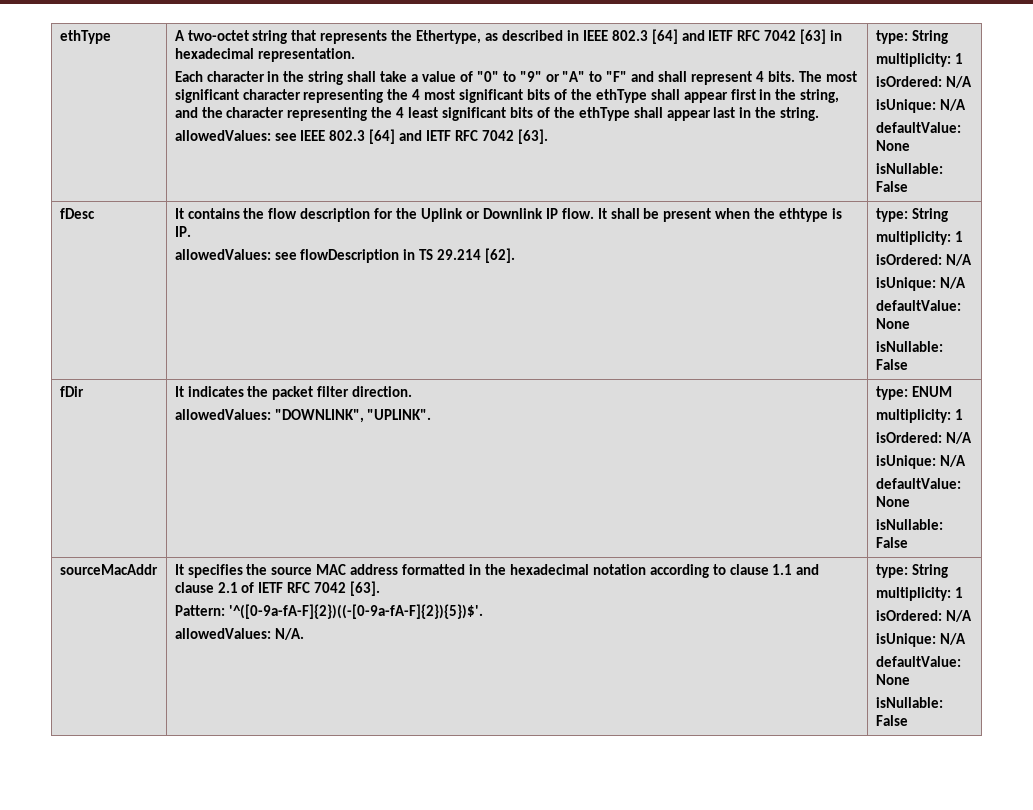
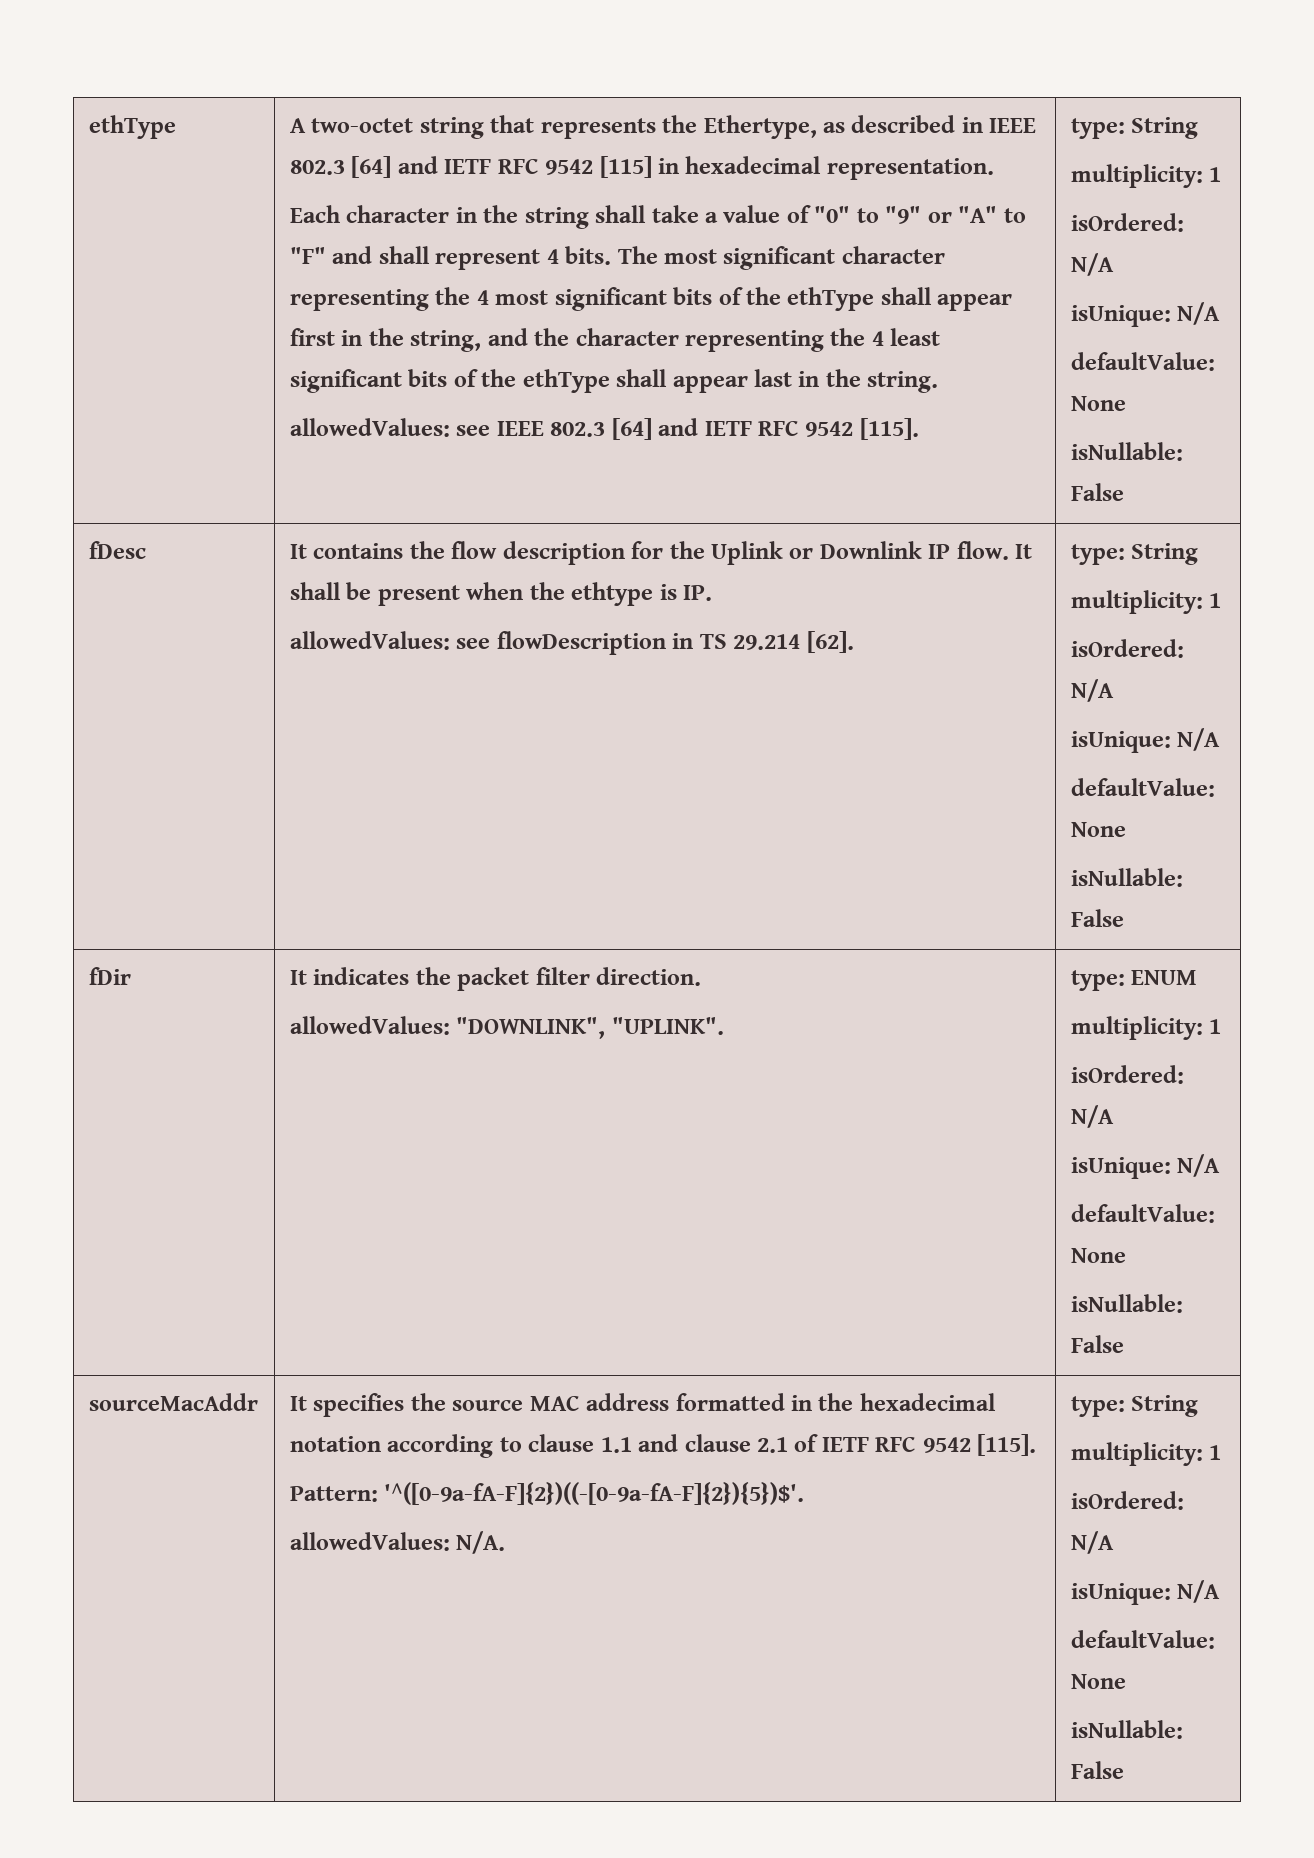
- A two-octet string that represents the Ethertype, as described in IEEE 802.3 [64] and IETF RFC 7042 [63] in hexadecimal representation.
+ A two-octet string that represents the Ethertype, as described in IEEE 802.3 [64] and IETF RFC 9542 [115] in hexadecimal representation.
- allowedValues: see IEEE 802.3 [64] and IETF RFC 7042 [63].
+ allowedValues: see IEEE 802.3 [64] and IETF RFC 9542 [115].
- sourceMacAddr | It specifies the source MAC address formatted in the hexadecimal notation according to clause 1.1 and clause 2.1 of IETF RFC 7042 [63].
+ sourceMacAddr | It specifies the source MAC address formatted in the hexadecimal notation according to clause 1.1 and clause 2.1 of IETF RFC 9542 [115].

